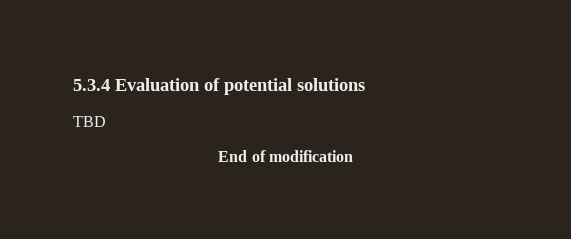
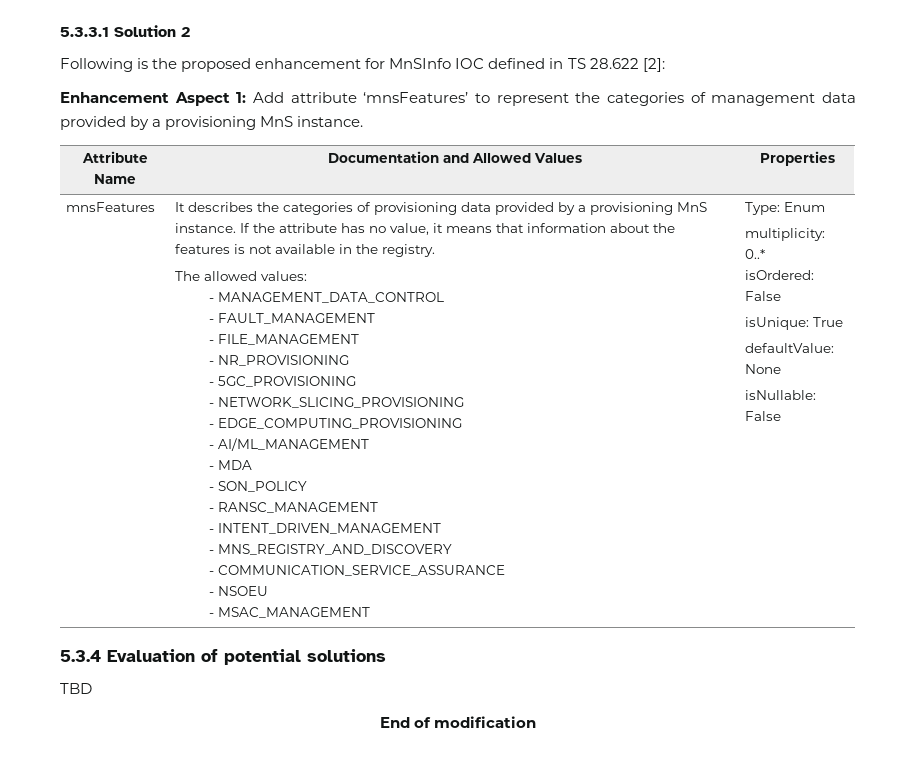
+ 5.3.3.1 Solution 2
+ Following is the proposed enhancement for MnSInfo IOC defined in TS 28.622 [2]:
+ Enhancement Aspect 1: Add attribute ‘mnsFeatures’ to represent the categories of management data provided by a provisioning MnS instance.
+ Attribute Name | Documentation and Allowed Values | Properties
+ mnsFeatures | It describes the categories of provisioning data provided by a provisioning MnS instance. If the attribute has no value, it means that information about the features is not available in the registry.
+ The allowed values:
+ - MANAGEMENT_DATA_CONTROL
+ - FAULT_MANAGEMENT
+ - FILE_MANAGEMENT
+ - NR_PROVISIONING
+ - 5GC_PROVISIONING
+ - NETWORK_SLICING_PROVISIONING
+ - EDGE_COMPUTING_PROVISIONING
+ - AI/ML_MANAGEMENT
+ - MDA
+ - SON_POLICY
+ - RANSC_MANAGEMENT
+ - INTENT_DRIVEN_MANAGEMENT
+ - MNS_REGISTRY_AND_DISCOVERY
+ - COMMUNICATION_SERVICE_ASSURANCE
+ - NSOEU
+ - MSAC_MANAGEMENT | Type: Enum
+ multiplicity: 0..*
+ isOrdered: False
+ isUnique: True
+ defaultValue: None
+ isNullable: False

